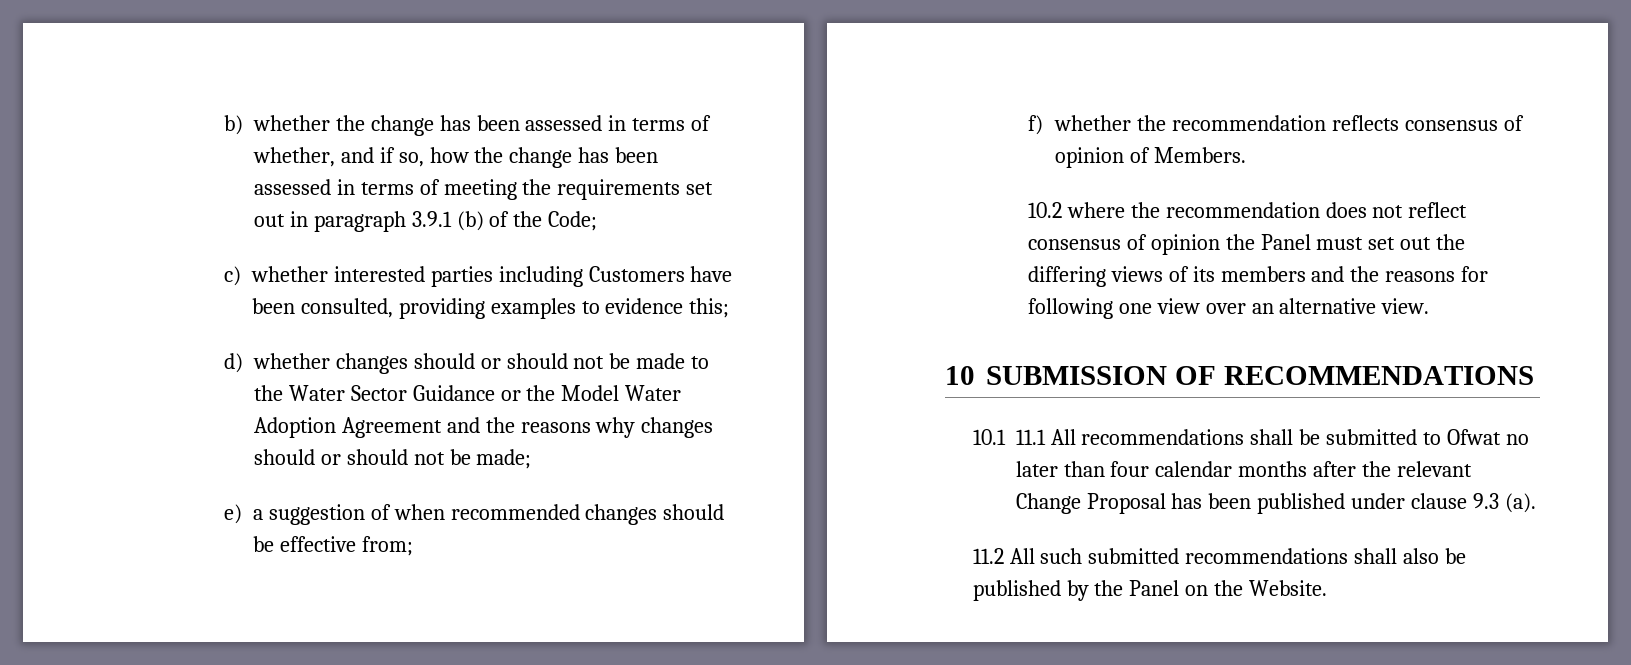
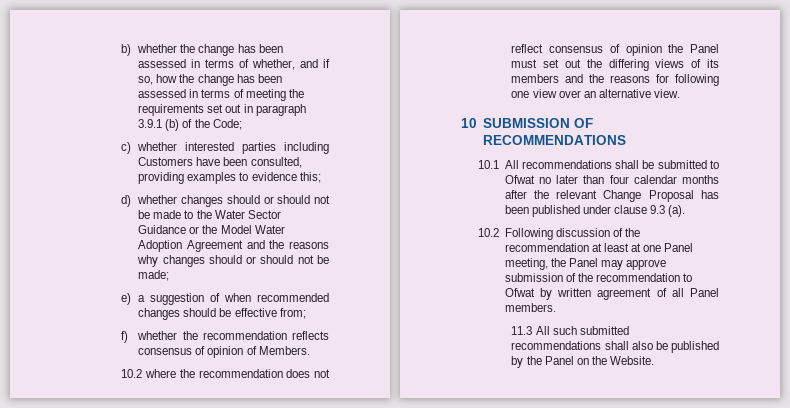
- 10.1 11.1 All recommendations shall be submitted to Ofwat no later than four calendar months after the relevant Change Proposal has been published under clause 9.3 (a).
+ 10.1 All recommendations shall be submitted to Ofwat no later than four calendar months after the relevant Change Proposal has been published under clause 9.3 (a).
- 11.2 All such submitted recommendations shall also be published by the Panel on the Website.
+ 10.2 Following discussion of the recommendation at least at one Panel meeting, the Panel may approve submission of the recommendation to Ofwat by written agreement of all Panel members.
+ 11.3 All such submitted recommendations shall also be published by the Panel on the Website.

